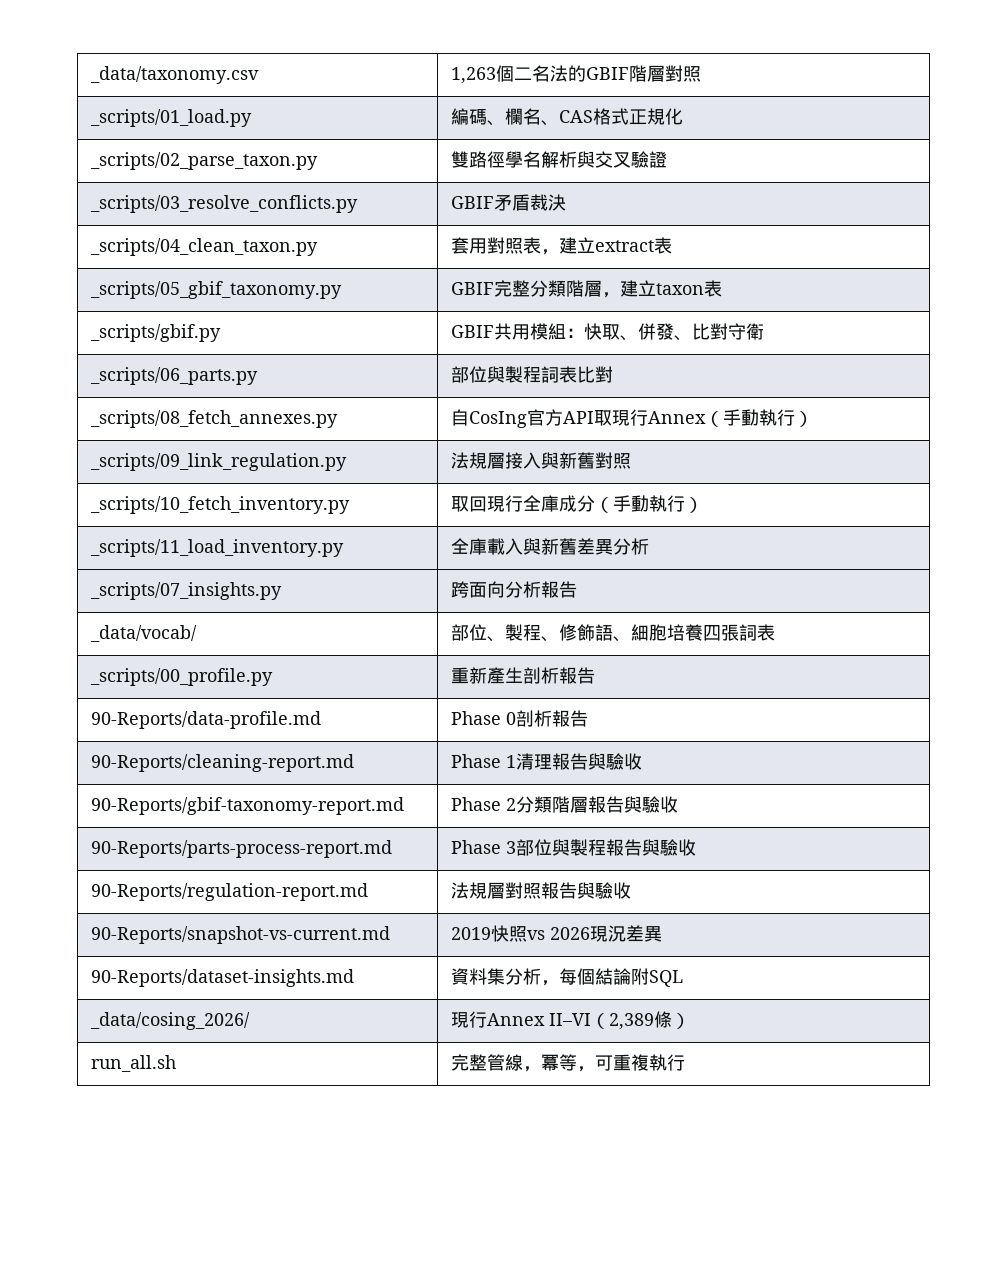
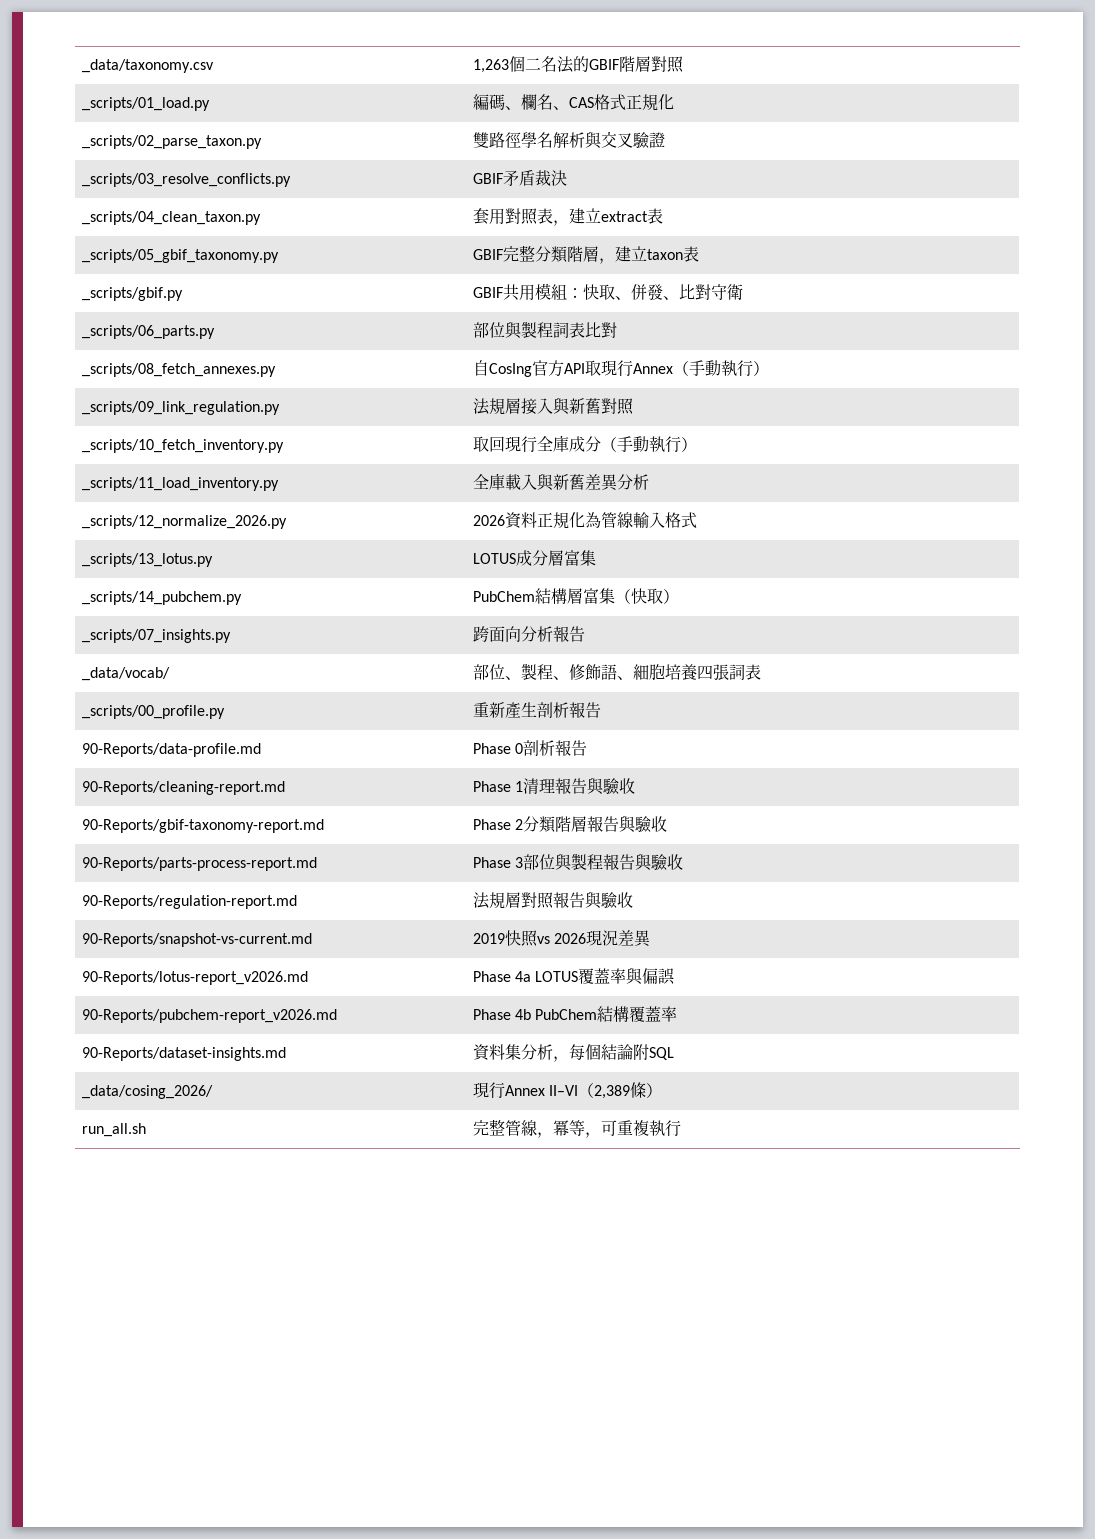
+ _scripts/12_normalize_2026.py | 2026資料正規化為管線輸入格式
+ _scripts/13_lotus.py | LOTUS成分層富集
+ _scripts/14_pubchem.py | PubChem結構層富集（快取）
+ 90-Reports/lotus-report_v2026.md | Phase 4a LOTUS覆蓋率與偏誤
+ 90-Reports/pubchem-report_v2026.md | Phase 4b PubChem結構覆蓋率

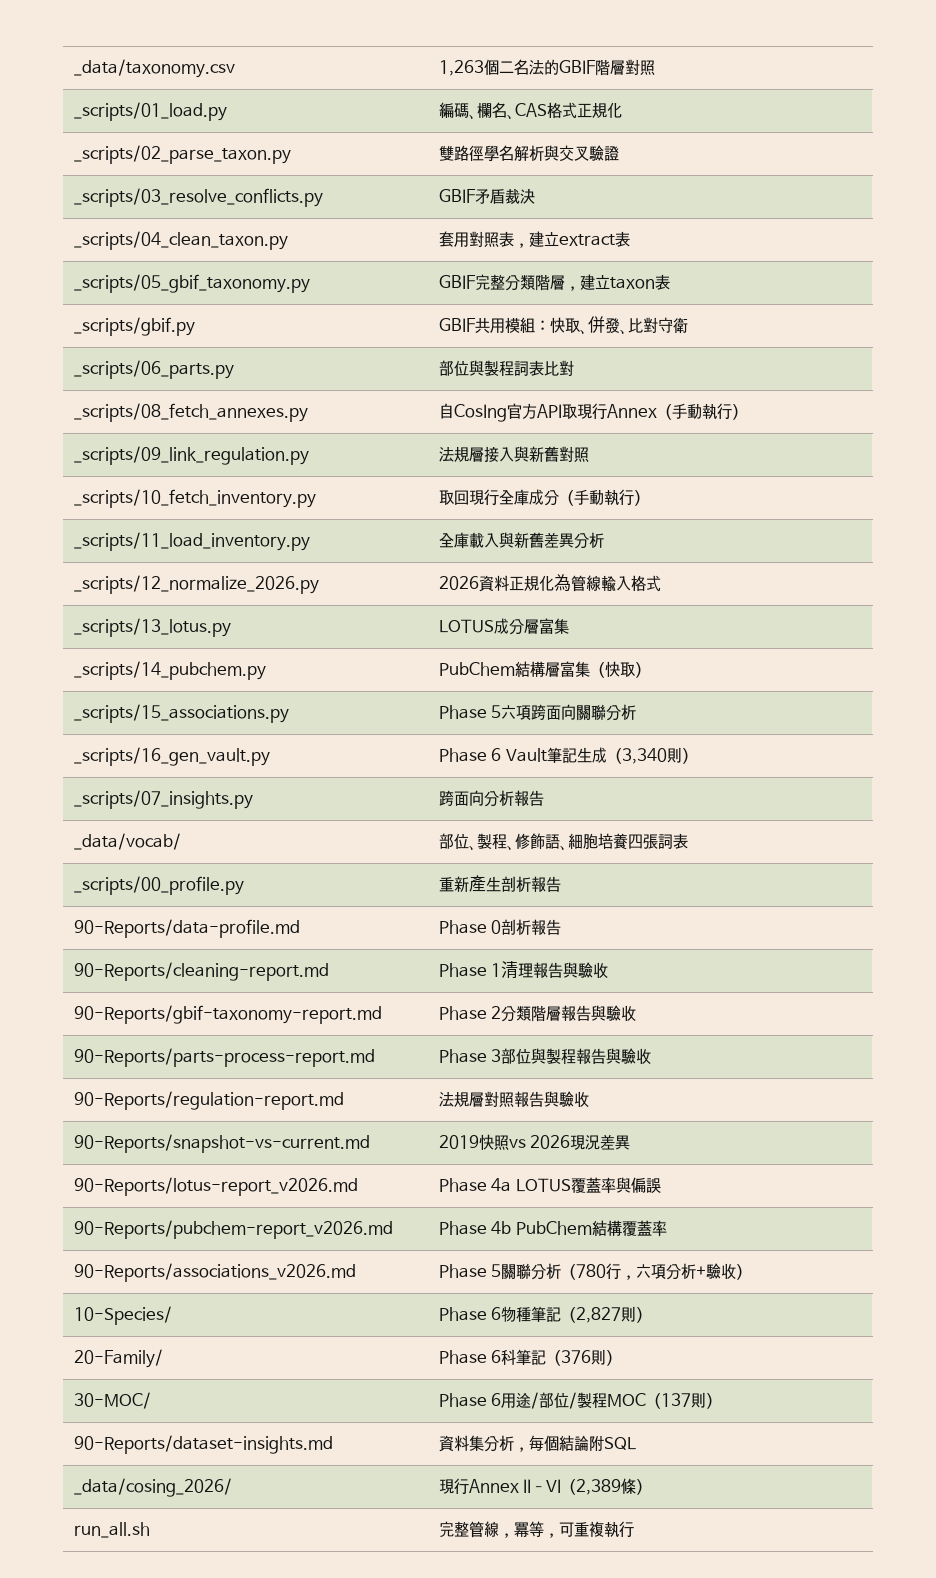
+ _scripts/15_associations.py | Phase 5六項跨面向關聯分析
+ _scripts/16_gen_vault.py | Phase 6 Vault筆記生成（3,340則）
+ 90-Reports/associations_v2026.md | Phase 5關聯分析（780行，六項分析+驗收）
+ 10-Species/ | Phase 6物種筆記（2,827則）
+ 20-Family/ | Phase 6科筆記（376則）
+ 30-MOC/ | Phase 6用途/部位/製程MOC（137則）

